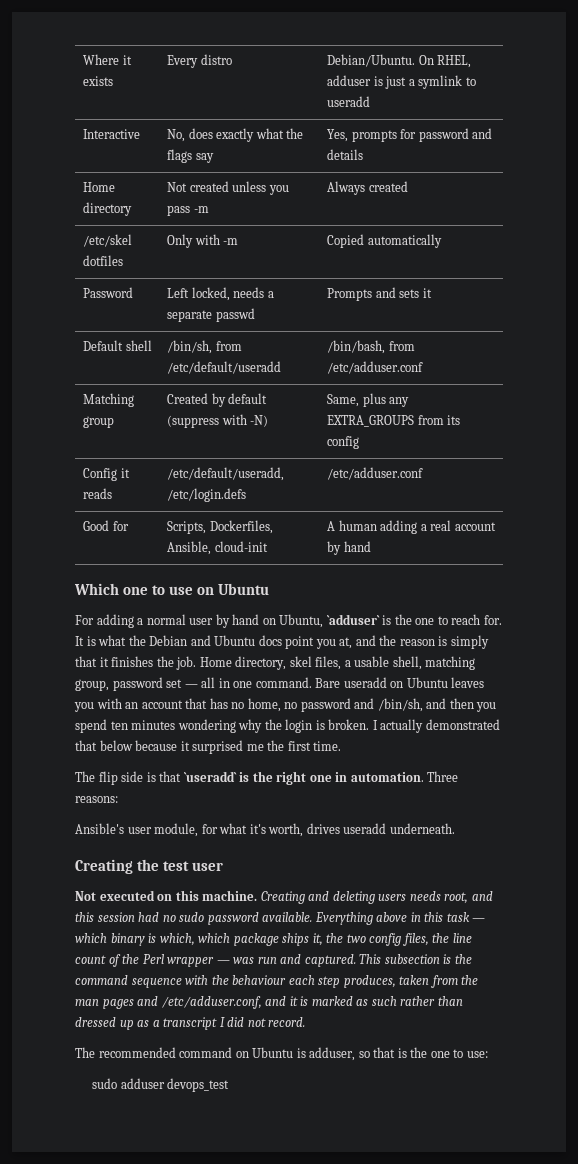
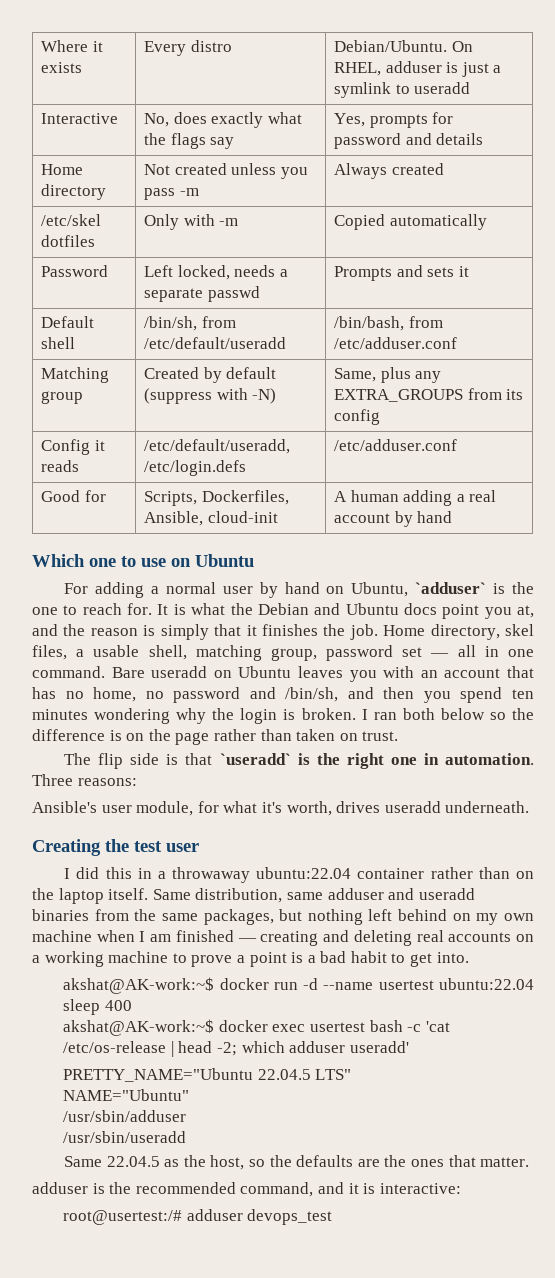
- I actually demonstrated that below because it surprised me the first time.
+ I ran both below so the difference is on the page rather than taken on trust.
- Not executed on this machine. Creating and deleting users needs root, and this session had no sudo password available. Everything above in this task — which binary is which, which package ships it, the two config files, the line count of the Perl wrapper — was run and captured. This subsection is the command sequence with the behaviour each step produces, taken from the man pages and /etc/adduser.conf, and it is marked as such rather than dressed up as a transcript I did not record.
- The recommended command on Ubuntu is adduser, so that is the one to use:
- sudo adduser devops_test
+ I did this in a throwaway ubuntu:22.04 container rather than on the laptop itself. Same distribution, same adduser and useradd binaries from the same packages, but nothing left behind on my own machine when I am finished — creating and deleting real accounts on a working machine to prove a point is a bad habit to get into.
+ akshat@AK-work:~$ docker run -d --name usertest ubuntu:22.04 sleep 400
+ akshat@AK-work:~$ docker exec usertest bash -c 'cat /etc/os-release | head -2; which adduser useradd'
+ PRETTY_NAME="Ubuntu 22.04.5 LTS"
+ NAME="Ubuntu"
+ /usr/sbin/adduser
+ /usr/sbin/useradd
+ Same 22.04.5 as the host, so the defaults are the ones that matter.
+ adduser is the recommended command, and it is interactive:
+ root@usertest:/# adduser devops_test

